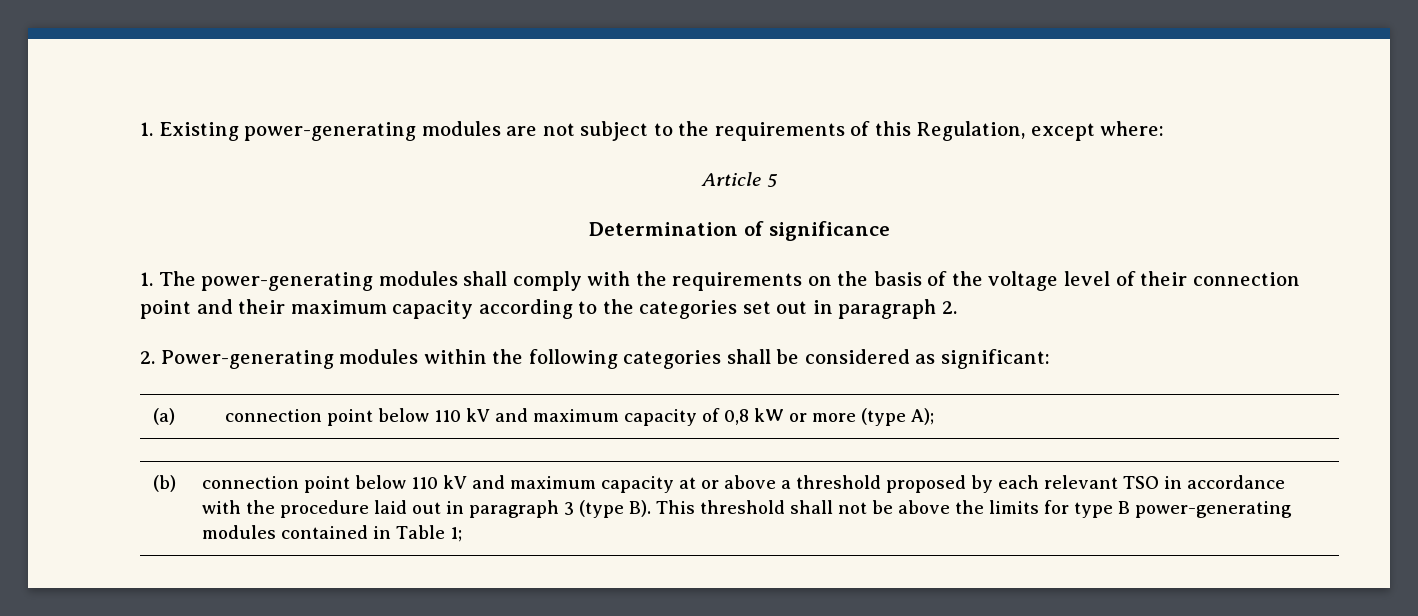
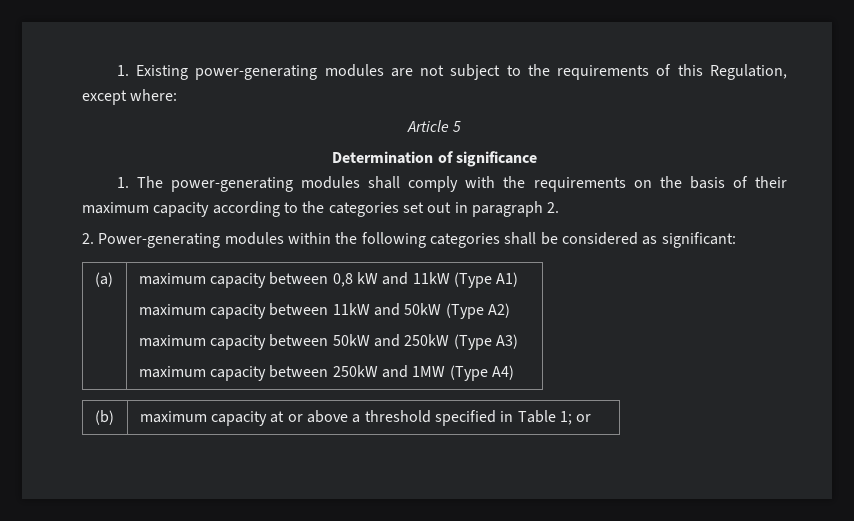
- 1. The power-generating modules shall comply with the requirements on the basis of the voltage level of their connection point and their maximum capacity according to the categories set out in paragraph 2.
+ 1. The power-generating modules shall comply with the requirements on the basis of their maximum capacity according to the categories set out in paragraph 2.
- (a) | connection point below 110 kV and maximum capacity of 0,8 kW or more (type A);
- (b) | connection point below 110 kV and maximum capacity at or above a threshold proposed by each relevant TSO in accordance with the procedure laid out in paragraph 3 (type B). This threshold shall not be above the limits for type B power-generating modules contained in Table 1;
+ (a) | maximum capacity between 0,8 kW and 11kW (Type A1)
+ maximum capacity between 11kW and 50kW (Type A2)
+ maximum capacity between 50kW and 250kW (Type A3)
+ maximum capacity between 250kW and 1MW (Type A4)
+ (b) | maximum capacity at or above a threshold specified in Table 1; or

